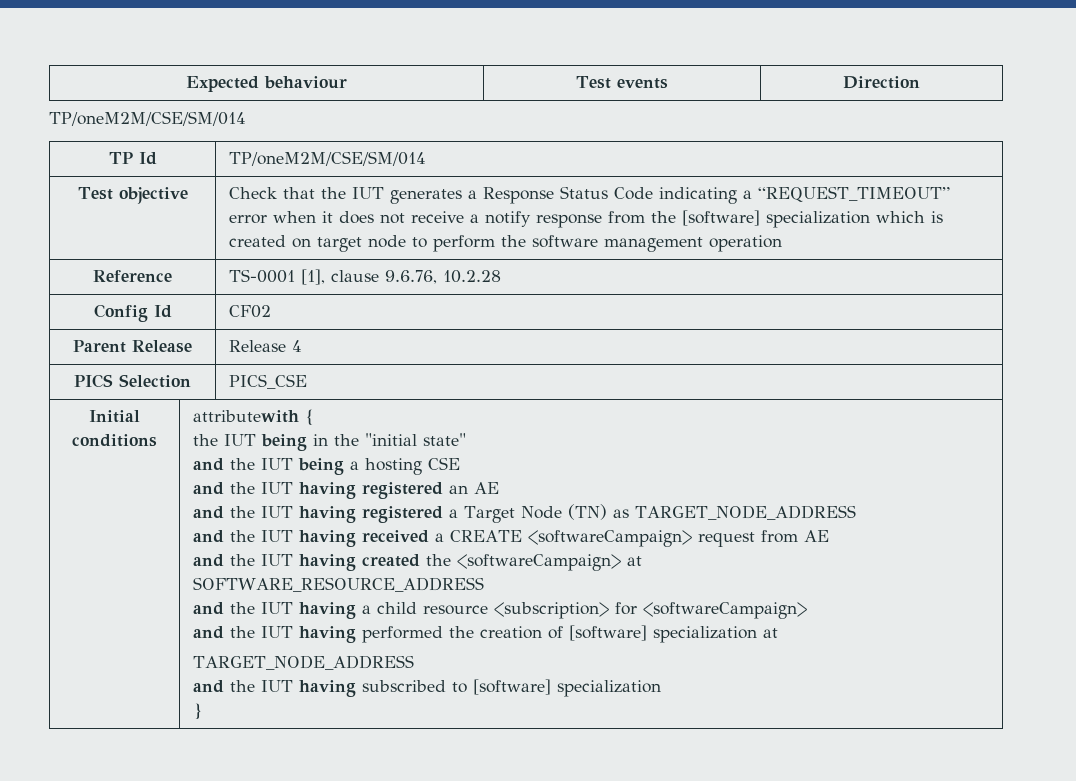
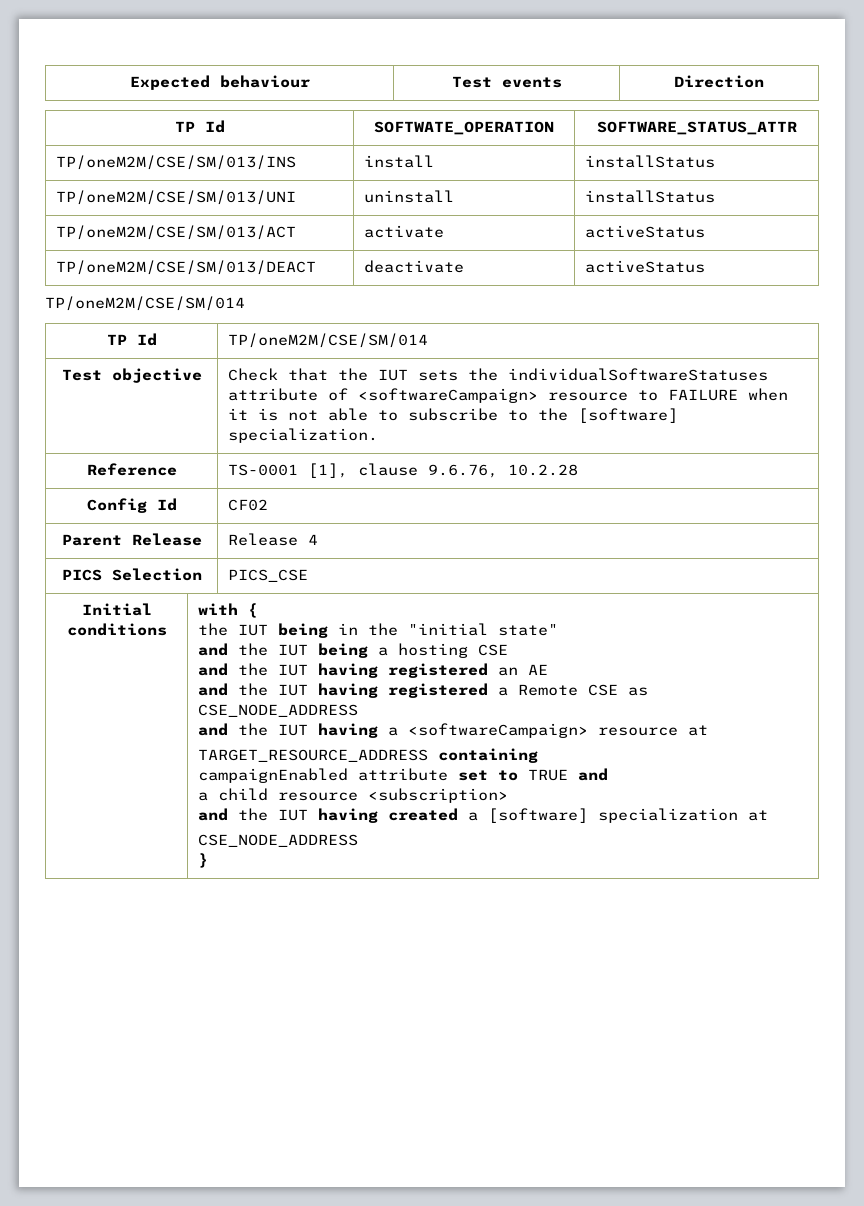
+ TP Id | SOFTWATE_OPERATION | SOFTWARE_STATUS_ATTR
+ TP/oneM2M/CSE/SM/013/INS | install | installStatus
+ TP/oneM2M/CSE/SM/013/UNI | uninstall | installStatus
+ TP/oneM2M/CSE/SM/013/ACT | activate | activeStatus
+ TP/oneM2M/CSE/SM/013/DEACT | deactivate | activeStatus
- Test objective | Check that the IUT generates a Response Status Code indicating a “REQUEST_TIMEOUT” error when it does not receive a notify response from the [software] specialization which is created on target node to perform the software management operation
+ Test objective | Check that the IUT sets the individualSoftwareStatuses attribute of <softwareCampaign> resource to FAILURE when it is not able to subscribe to the [software] specialization.
- attributewith {
+ with {
- and the IUT having registered a Target Node (TN) as TARGET_NODE_ADDRESS
- and the IUT having received a CREATE <softwareCampaign> request from AE
+ and the IUT having registered a Remote CSE as CSE_NODE_ADDRESS
+ and the IUT having a <softwareCampaign> resource at
+ TARGET_RESOURCE_ADDRESS containing
+ campaignEnabled attribute set to TRUE and
+ a child resource <subscription>
- and the IUT having created the <softwareCampaign> at
- SOFTWARE_RESOURCE_ADDRESS
- and the IUT having a child resource <subscription> for <softwareCampaign>
- and the IUT having performed the creation of [software] specialization at
- TARGET_NODE_ADDRESS
- and the IUT having subscribed to [software] specialization
+ and the IUT having created a [software] specialization at
+ CSE_NODE_ADDRESS

